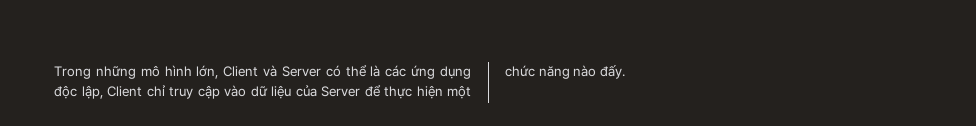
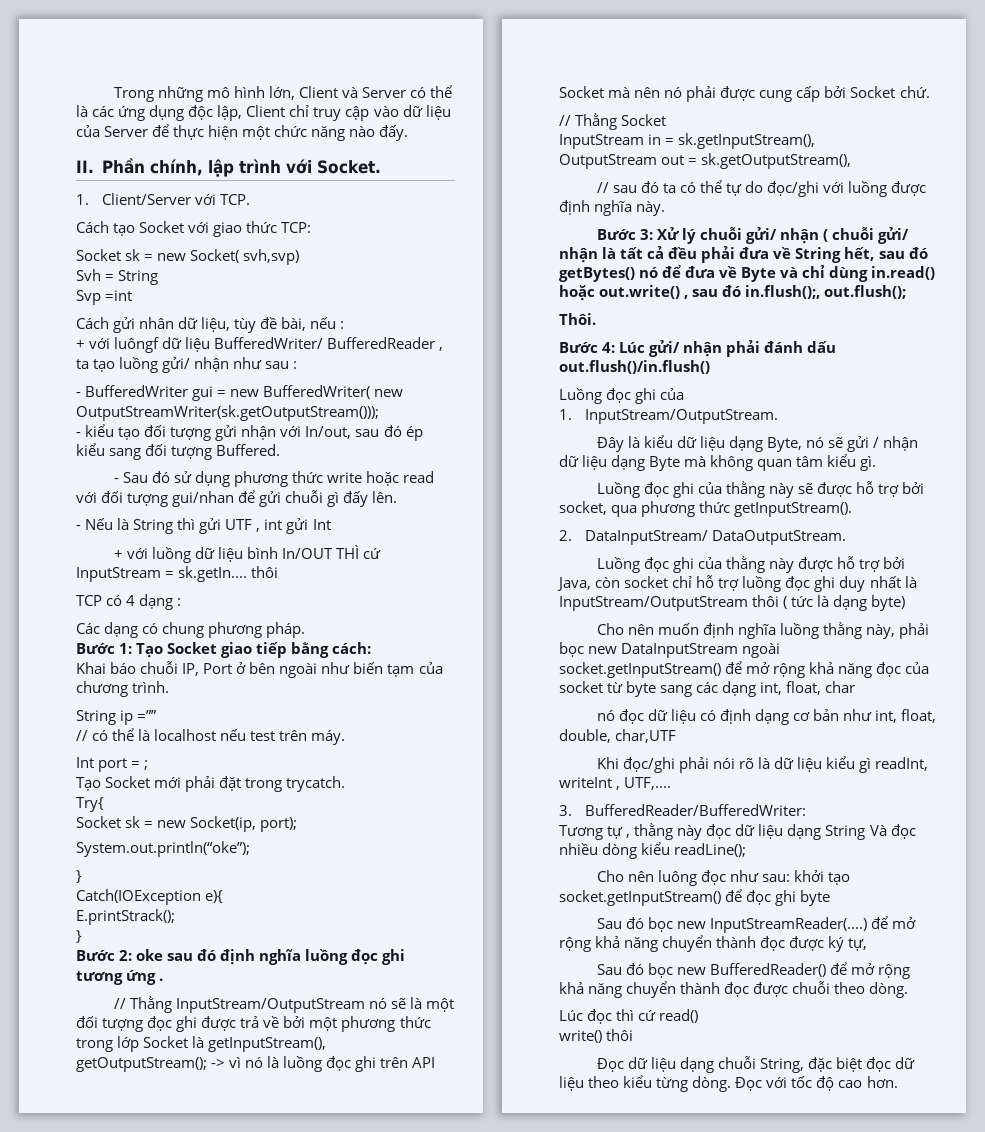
+ II. Phần chính, lập trình với Socket.
+ 1. Client/Server với TCP.
+ Cách tạo Socket với giao thức TCP:
+ Socket sk = new Socket( svh,svp)
+ Svh = String
+ Svp =int
+ Cách gửi nhân dữ liệu, tùy đề bài, nếu :
+ + với luôngf dữ liệu BufferedWriter/ BufferedReader , ta tạo luồng gửi/ nhận như sau :
+ - BufferedWriter gui = new BufferedWriter( new OutputStreamWriter(sk.getOutputStream()));
+ - kiểu tạo đối tượng gửi nhận với In/out, sau đó ép kiểu sang đối tượng Buffered.
+ - Sau đó sử dụng phương thức write hoặc read với đối tượng gui/nhan để gửi chuỗi gì đấy lên.
+ - Nếu là String thì gửi UTF , int gửi Int
+ + với luồng dữ liệu bình In/OUT THÌ cứ InputStream = sk.getIn.... thôi
+ TCP có 4 dạng :
+ Các dạng có chung phương pháp.
+ Bước 1: Tạo Socket giao tiếp bằng cách:
+ Khai báo chuỗi IP, Port ở bên ngoài như biến tạm của chương trình.
+ String ip =””
+ // có thể là localhost nếu test trên máy.
+ Int port = ;
+ Tạo Socket mới phải đặt trong trycatch.
+ Try{
+ Socket sk = new Socket(ip, port);
+ System.out.println(“oke”);
+ }
+ Catch(IOException e){
+ E.printStrack();
+ }
+ Bước 2: oke sau đó định nghĩa luồng đọc ghi tương ứng .
+ // Thằng InputStream/OutputStream nó sẽ là một đối tượng đọc ghi được trả về bởi một phương thức trong lớp Socket là getInputStream(), getOutputStream(); -> vì nó là luồng đọc ghi trên API Socket mà nên nó phải được cung cấp bởi Socket chứ.
+ // Thằng Socket
+ InputStream in = sk.getInputStream(),
+ OutputStream out = sk.getOutputStream(),
+ // sau đó ta có thể tự do đọc/ghi với luồng được định nghĩa này.
+ Bước 3: Xử lý chuỗi gửi/ nhận ( chuỗi gửi/ nhận là tất cả đều phải đưa về String hết, sau đó getBytes() nó để đưa về Byte và chỉ dùng in.read() hoặc out.write() , sau đó in.flush();, out.flush();
+ Thôi.
+ Bước 4: Lúc gửi/ nhận phải đánh dấu out.flush()/in.flush()
+ Luồng đọc ghi của
+ 1. InputStream/OutputStream.
+ Đây là kiểu dữ liệu dạng Byte, nó sẽ gửi / nhận dữ liệu dạng Byte mà không quan tâm kiểu gì.
+ Luồng đọc ghi của thằng này sẽ được hỗ trợ bởi socket, qua phương thức getInputStream().
+ 2. DataInputStream/ DataOutputStream.
+ Luồng đọc ghi của thằng này được hỗ trợ bởi Java, còn socket chỉ hỗ trợ luồng đọc ghi duy nhất là InputStream/OutputStream thôi ( tức là dạng byte)
+ Cho nên muốn định nghĩa luồng thằng này, phải bọc new DataInputStream ngoài socket.getInputStream() để mở rộng khả năng đọc của socket từ byte sang các dạng int, float, char
+ nó đọc dữ liệu có định dạng cơ bản như int, float, double, char,UTF
+ Khi đọc/ghi phải nói rõ là dữ liệu kiểu gì readInt, writeInt , UTF,....
+ 3. BufferedReader/BufferedWriter:
+ Tương tự , thằng này đọc dữ liệu dạng String Và đọc nhiều dòng kiểu readLine();
+ Cho nên luông đọc như sau: khởi tạo socket.getInputStream() để đọc ghi byte
+ Sau đó bọc new InputStreamReader(....) để mở rộng khả năng chuyển thành đọc được ký tự,
+ Sau đó bọc new BufferedReader() để mở rộng khả năng chuyển thành đọc được chuỗi theo dòng.
+ Lúc đọc thì cứ read()
+ write() thôi
+ Đọc dữ liệu dạng chuỗi String, đặc biệt đọc dữ liệu theo kiểu từng dòng. Đọc với tốc độ cao hơn.

